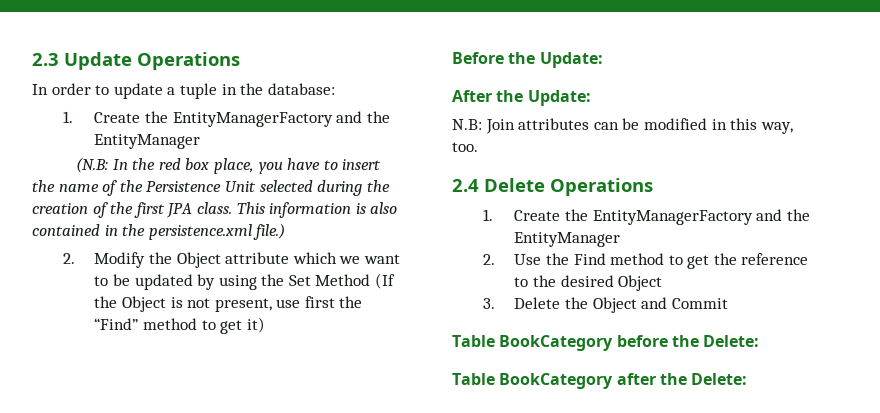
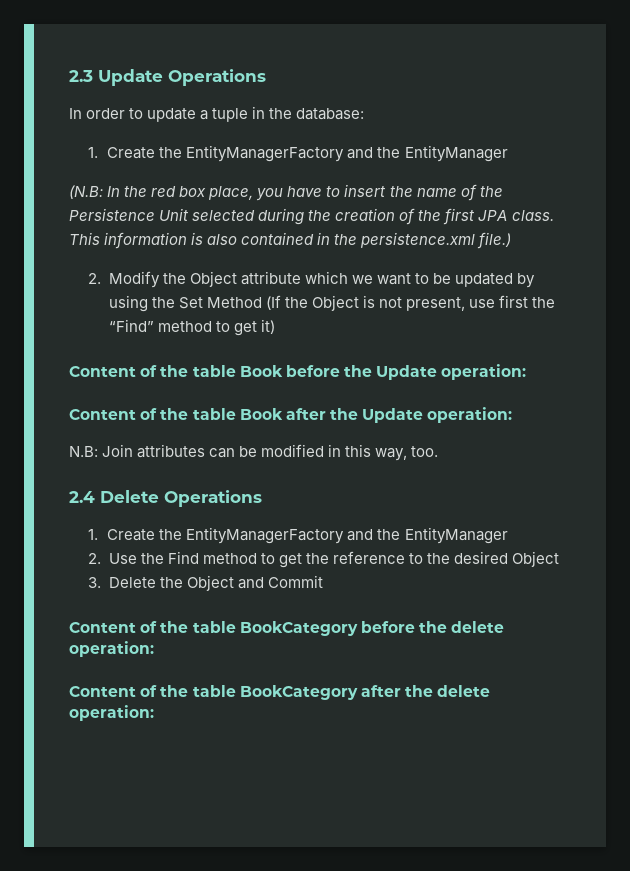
- Before the Update:
- After the Update:
+ Content of the table Book before the Update operation:
+ Content of the table Book after the Update operation:
- Table BookCategory before the Delete:
- Table BookCategory after the Delete:
+ Content of the table BookCategory before the delete operation:
+ Content of the table BookCategory after the delete operation:

